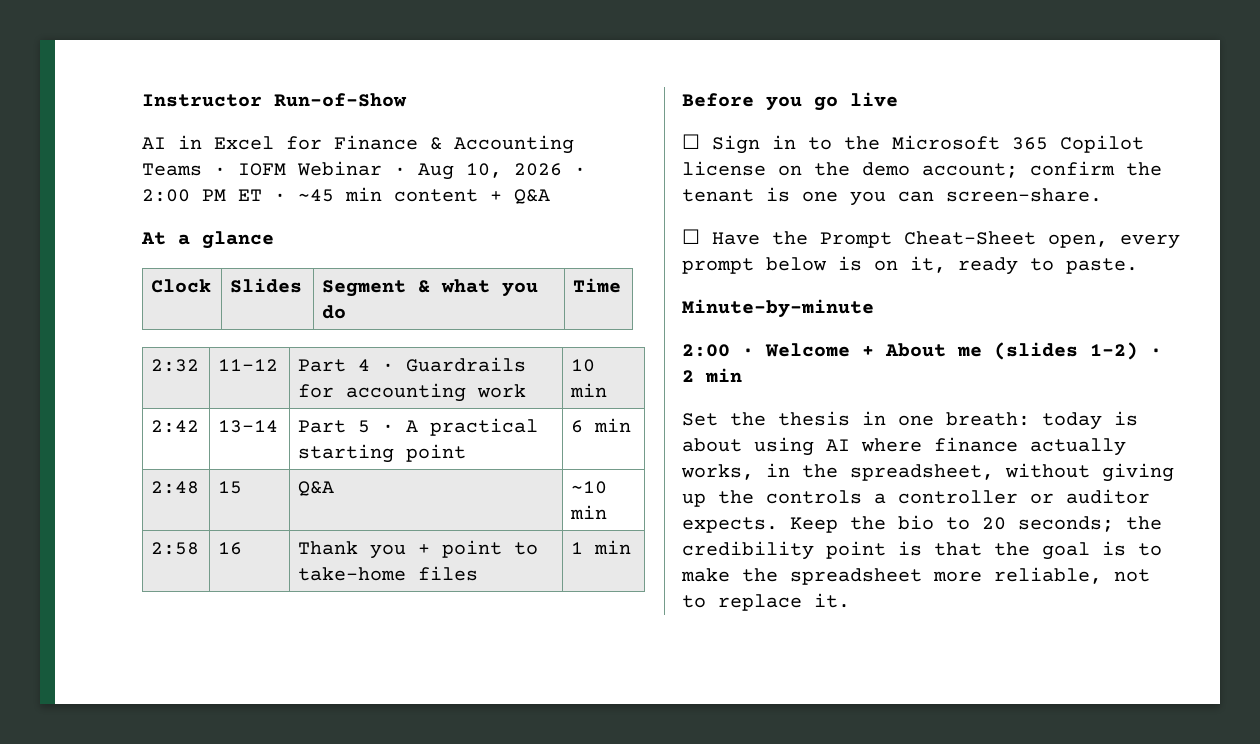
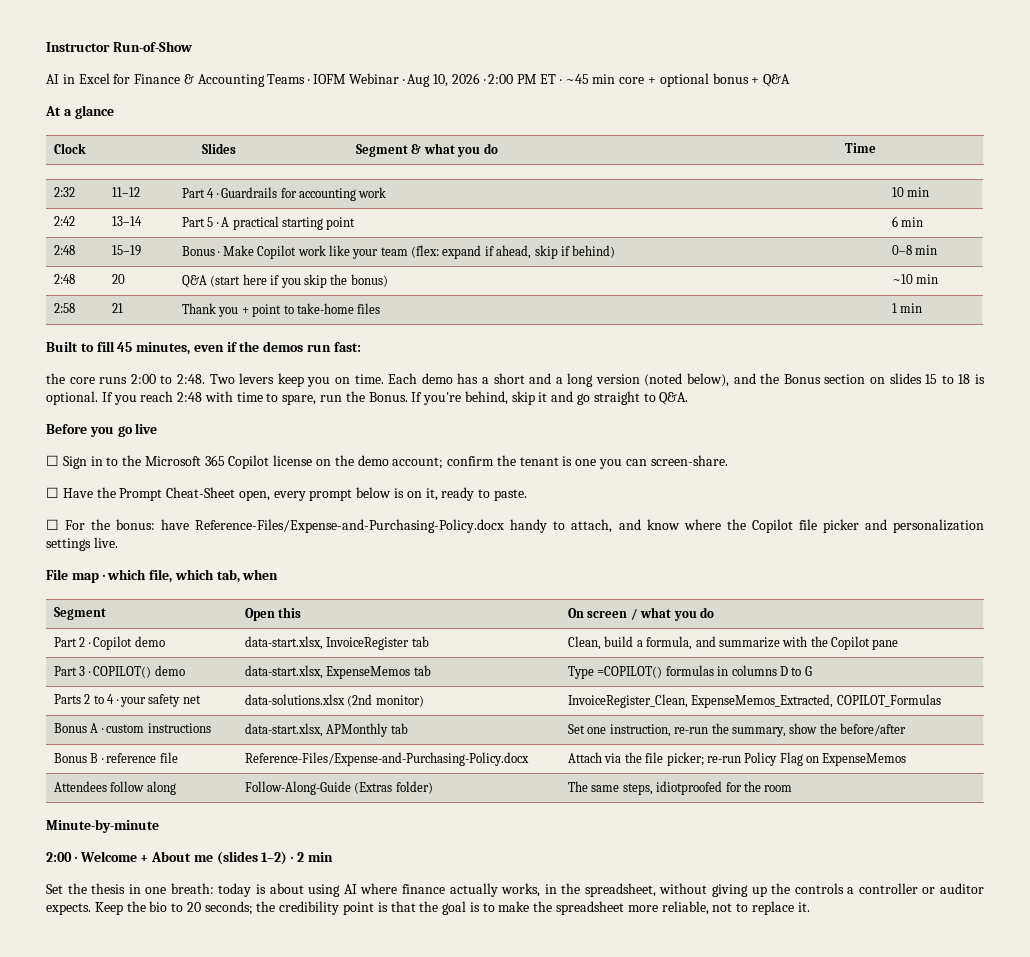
- AI in Excel for Finance & Accounting Teams · IOFM Webinar · Aug 10, 2026 · 2:00 PM ET · ~45 min content + Q&A
+ AI in Excel for Finance & Accounting Teams · IOFM Webinar · Aug 10, 2026 · 2:00 PM ET · ~45 min core + optional bonus + Q&A
- 2:48 | 15 | Q&A | ~10 min
+ 2:48 | 15–19 | Bonus · Make Copilot work like your team (flex: expand if ahead, skip if behind) | 0–8 min
+ 2:48 | 20 | Q&A (start here if you skip the bonus) | ~10 min
- 2:58 | 16 | Thank you + point to take-home files | 1 min
+ 2:58 | 21 | Thank you + point to take-home files | 1 min
+ Built to fill 45 minutes, even if the demos run fast:
+ the core runs 2:00 to 2:48. Two levers keep you on time. Each demo has a short and a long version (noted below), and the Bonus section on slides 15 to 18 is optional. If you reach 2:48 with time to spare, run the Bonus. If you're behind, skip it and go straight to Q&A.
+ ☐ For the bonus: have Reference-Files/Expense-and-Purchasing-Policy.docx handy to attach, and know where the Copilot file picker and personalization settings live.
+ File map · which file, which tab, when
+ Segment | Open this | On screen / what you do
+ Part 2 · Copilot demo | data-start.xlsx, InvoiceRegister tab | Clean, build a formula, and summarize with the Copilot pane
+ Part 3 · COPILOT() demo | data-start.xlsx, ExpenseMemos tab | Type =COPILOT() formulas in columns D to G
+ Parts 2 to 4 · your safety net | data-solutions.xlsx (2nd monitor) | InvoiceRegister_Clean, ExpenseMemos_Extracted, COPILOT_Formulas
+ Bonus A · custom instructions | data-start.xlsx, APMonthly tab | Set one instruction, re-run the summary, show the before/after
+ Bonus B · reference file | Reference-Files/Expense-and-Purchasing-Policy.docx | Attach via the file picker; re-run Policy Flag on ExpenseMemos
+ Attendees follow along | Follow-Along-Guide (Extras folder) | The same steps, idiotproofed for the room

